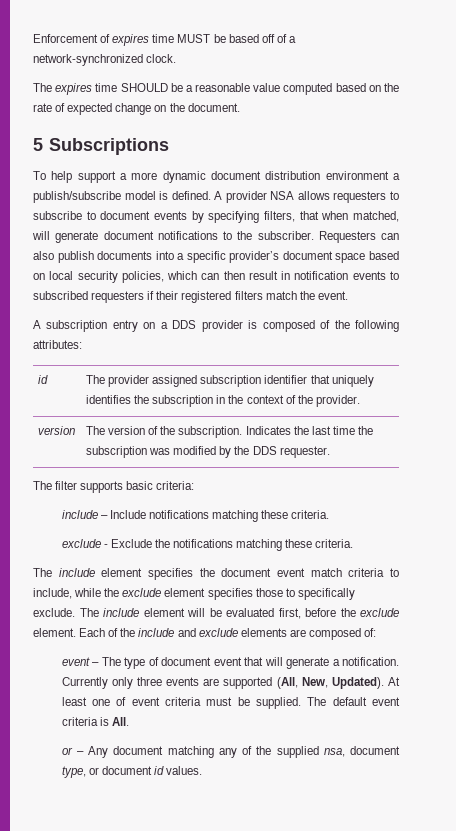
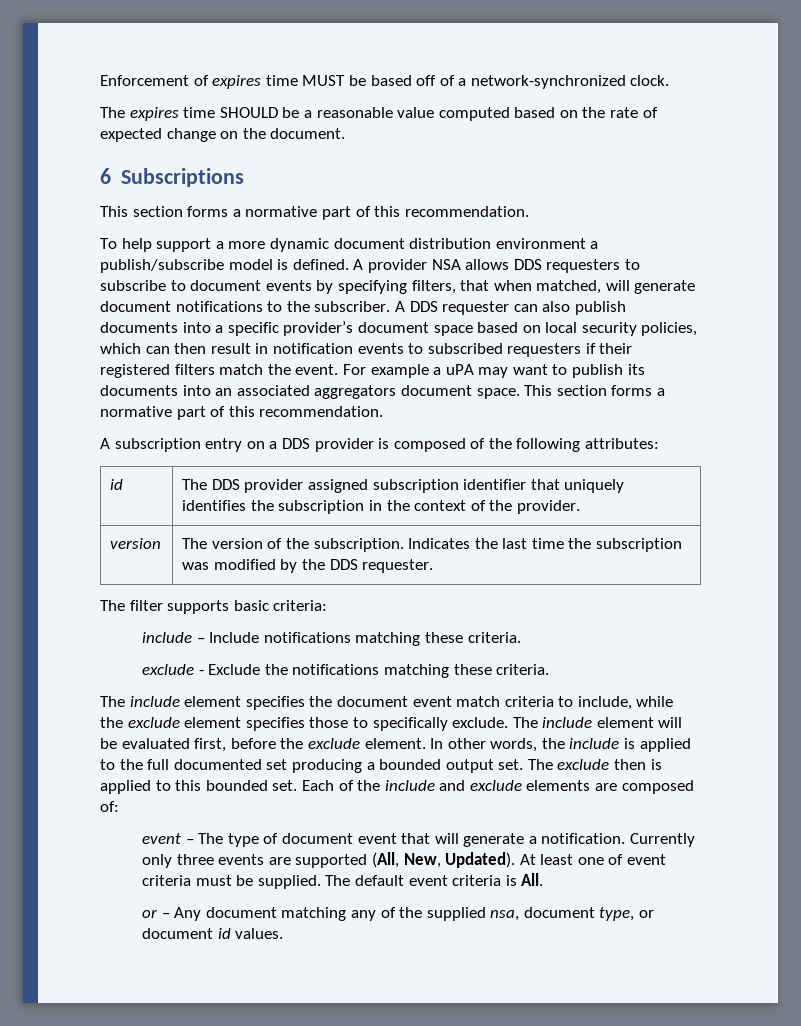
- 5 Subscriptions
+ 6 Subscriptions
+ This section forms a normative part of this recommendation.
- A provider NSA allows requesters to subscribe to document events by specifying filters, that when matched, will generate document notifications to the subscriber.
+ A provider NSA allows DDS requesters to subscribe to document events by specifying filters, that when matched, will generate document notifications to the subscriber.
- Requesters can also publish documents into a specific provider’s document space based on local security policies, which can then result in notification events to subscribed requesters if their registered filters match the event.
+ A DDS requester can also publish documents into a specific provider’s document space based on local security policies, which can then result in notification events to subscribed requesters if their registered filters match the event. For example a uPA may want to publish its documents into an associated aggregators document space. This section forms a normative part of this recommendation.
- id | The provider assigned subscription identifier that uniquely identifies the subscription in the context of the provider.
+ id | The DDS provider assigned subscription identifier that uniquely identifies the subscription in the context of the provider.
+ In other words, the include is applied to the full documented set producing a bounded output set. The exclude then is applied to this bounded set.

